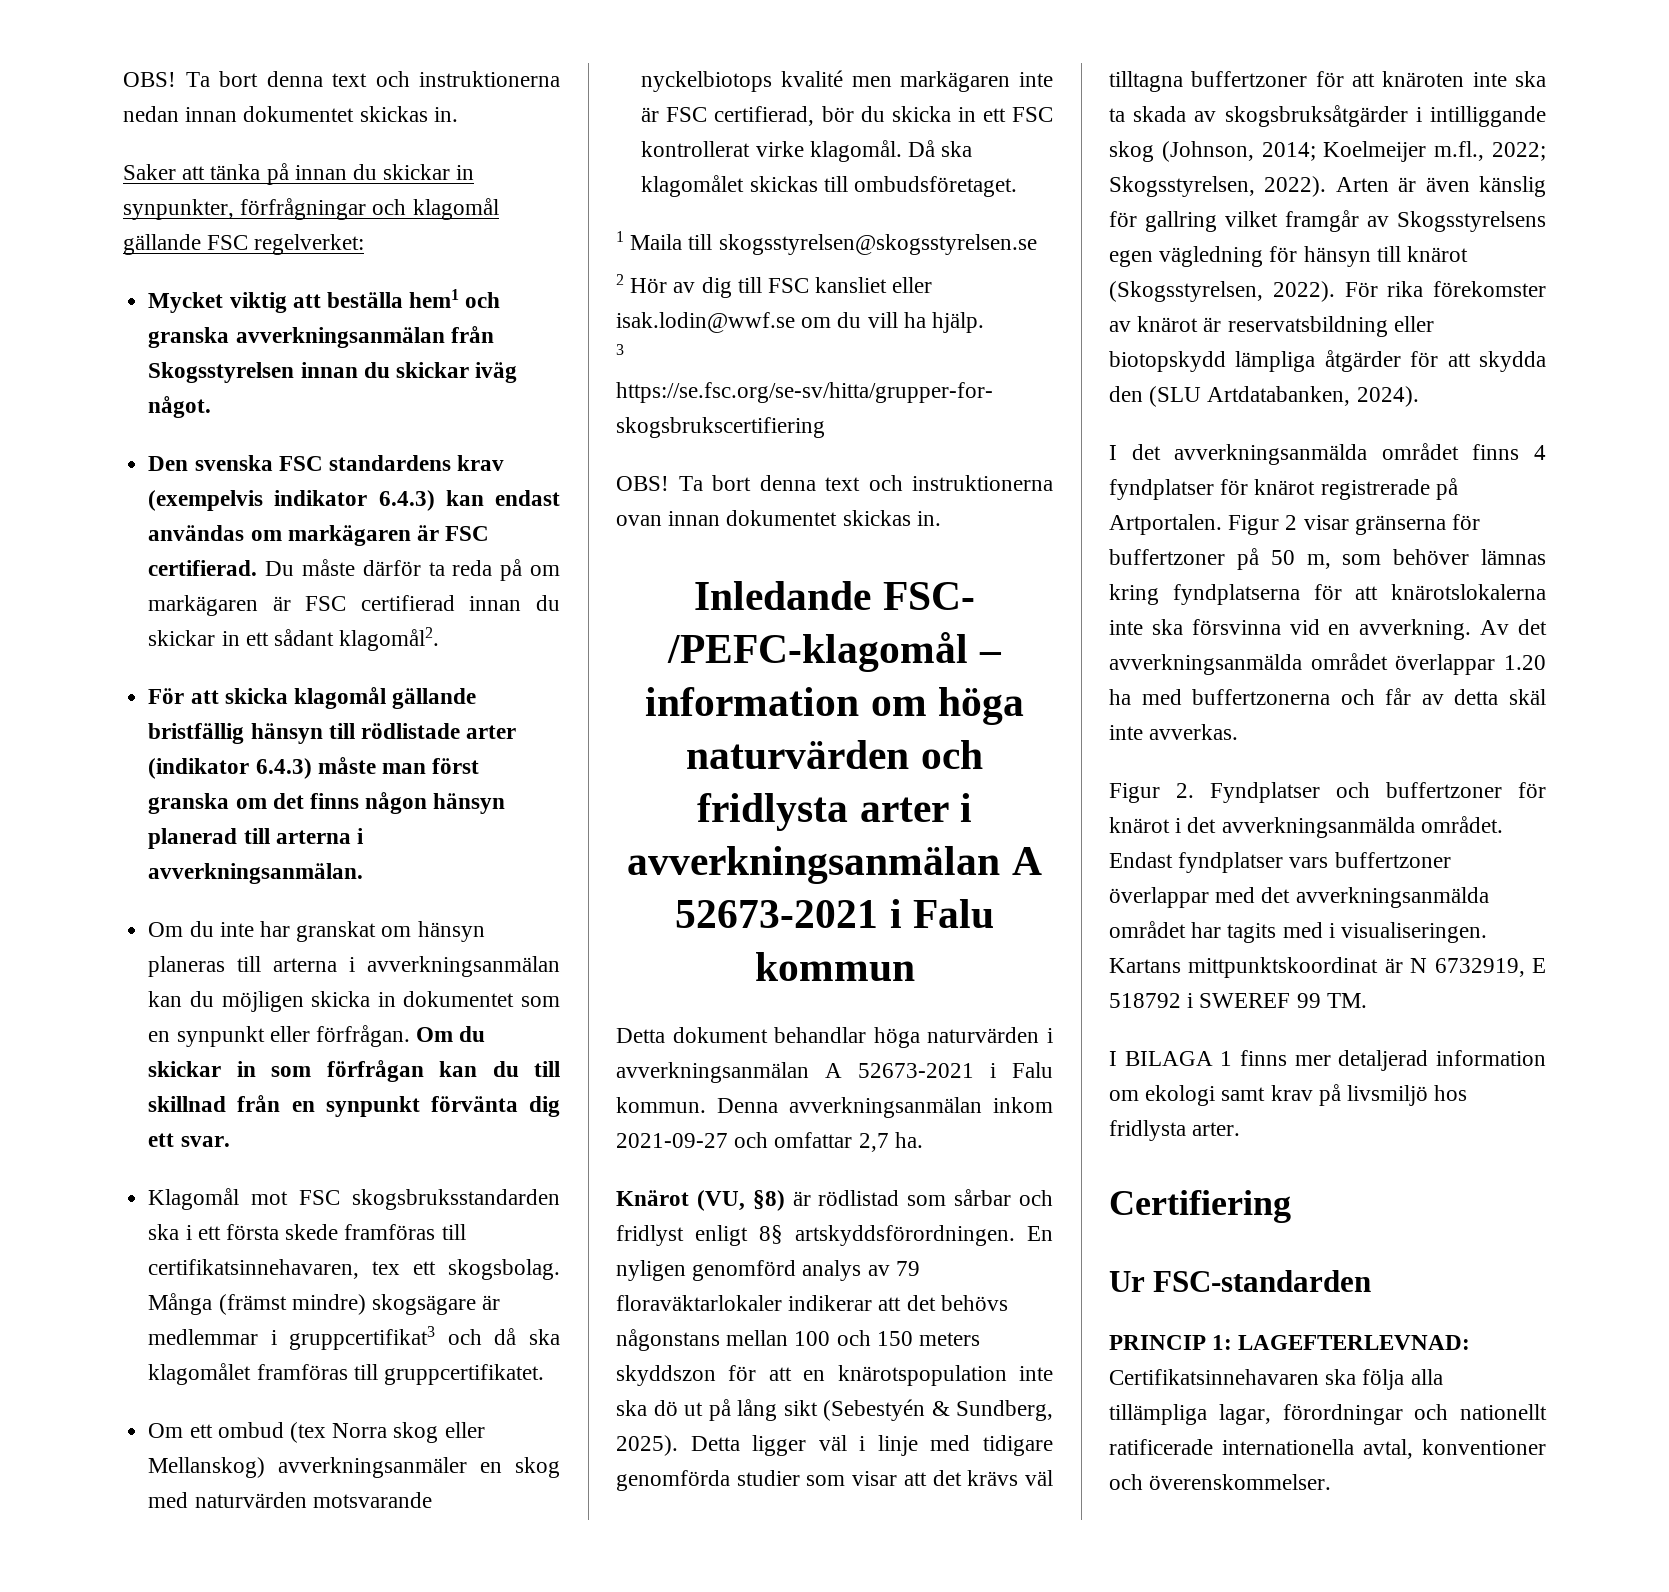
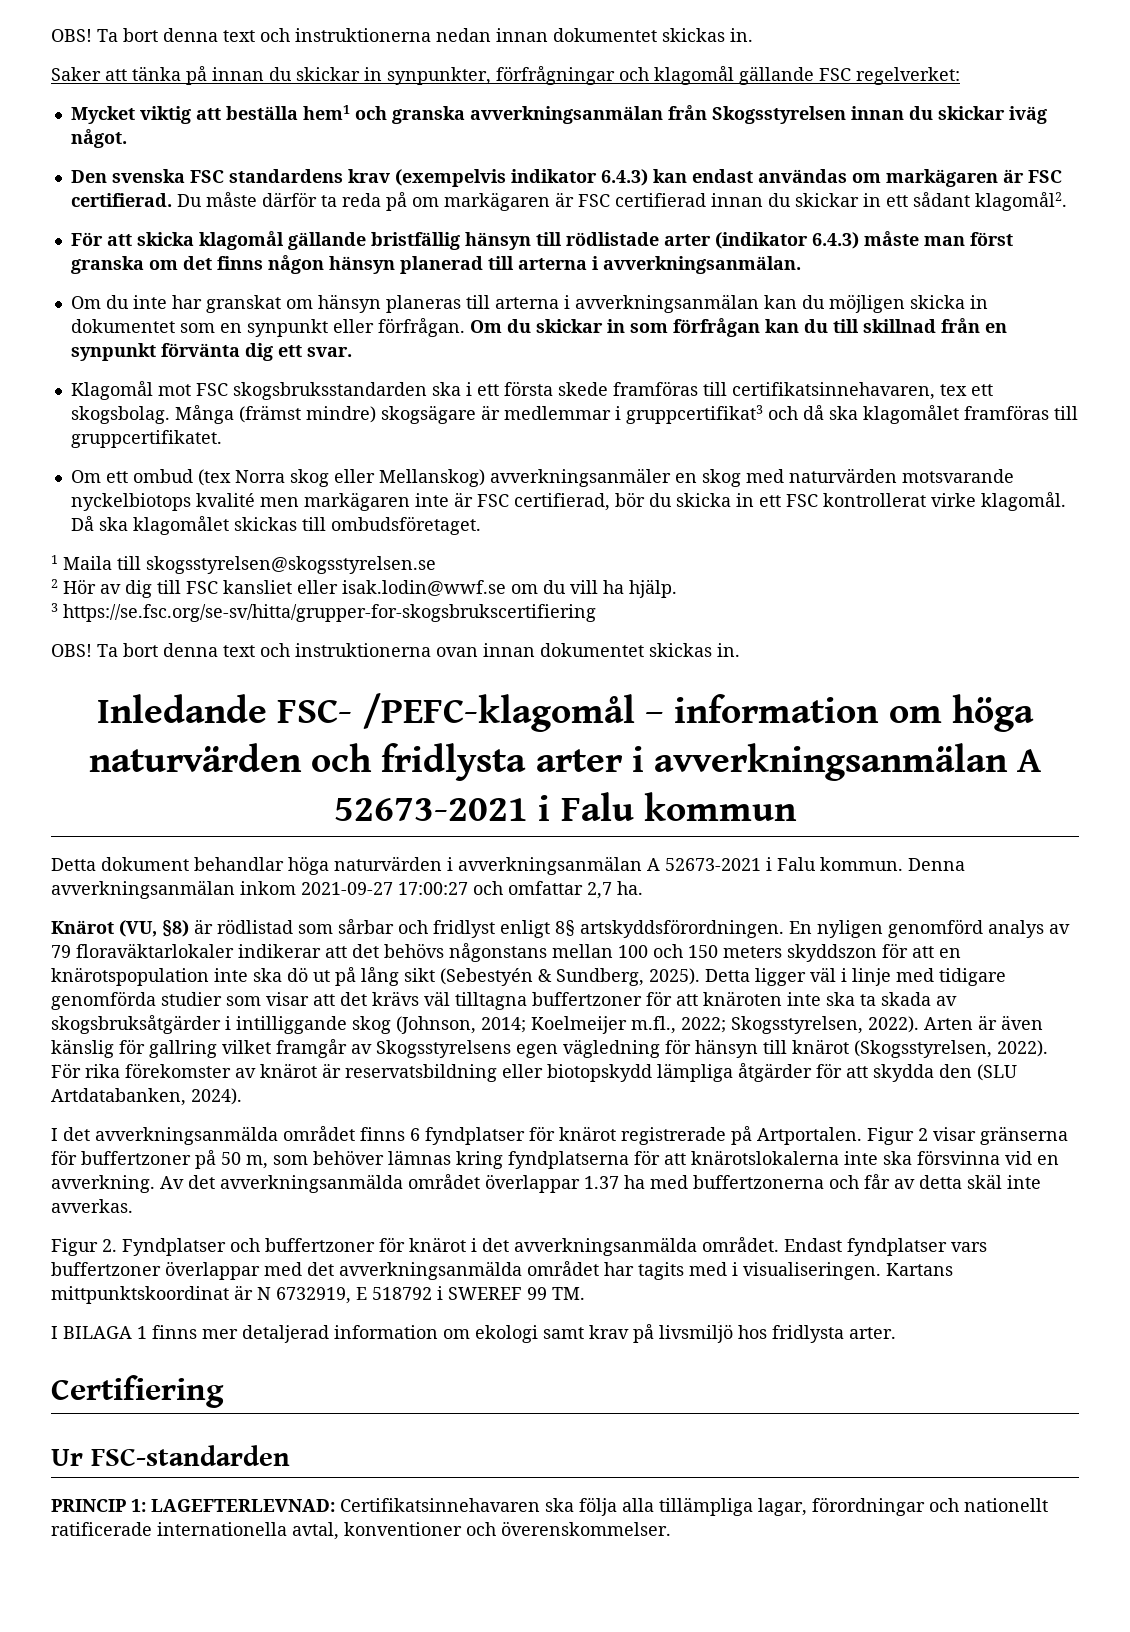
- Denna avverkningsanmälan inkom 2021-09-27 och omfattar 2,7 ha.
+ Denna avverkningsanmälan inkom 2021-09-27 17:00:27 och omfattar 2,7 ha.
- I det avverkningsanmälda området finns 4 fyndplatser för knärot registrerade på Artportalen.
+ I det avverkningsanmälda området finns 6 fyndplatser för knärot registrerade på Artportalen.
- Av det avverkningsanmälda området överlappar 1.20 ha med buffertzonerna och får av detta skäl inte avverkas.
+ Av det avverkningsanmälda området överlappar 1.37 ha med buffertzonerna och får av detta skäl inte avverkas.

